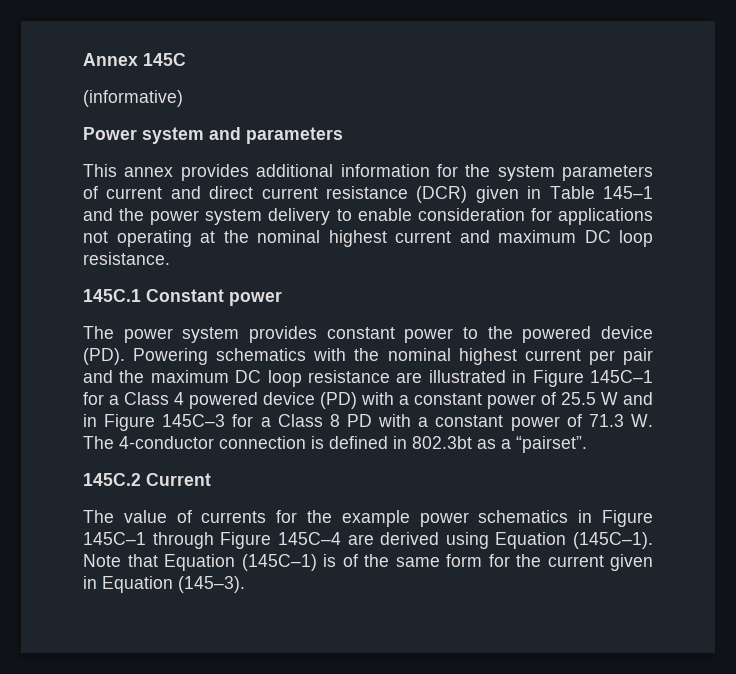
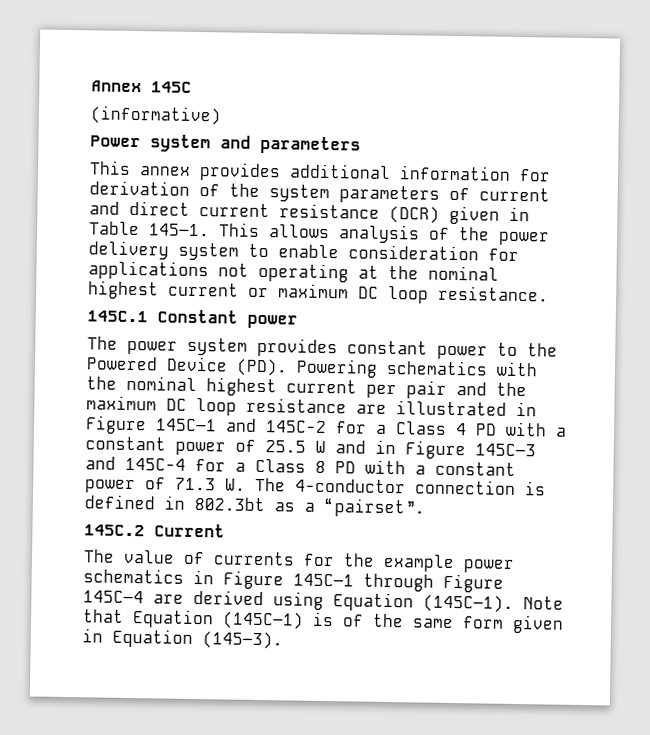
- This annex provides additional information for the system parameters of current and direct current resistance (DCR) given in Table 145–1 and the power system delivery to enable consideration for applications not operating at the nominal highest current and maximum DC loop resistance.
+ This annex provides additional information for derivation of the system parameters of current and direct current resistance (DCR) given in Table 145–1. This allows analysis of the power delivery system to enable consideration for applications not operating at the nominal highest current or maximum DC loop resistance.
- The power system provides constant power to the powered device (PD). Powering schematics with the nominal highest current per pair and the maximum DC loop resistance are illustrated in Figure 145C–1 for a Class 4 powered device (PD) with a constant power of 25.5 W and in Figure 145C–3 for a Class 8 PD with a constant power of 71.3 W. The 4-conductor connection is defined in 802.3bt as a “pairset”.
+ The power system provides constant power to the Powered Device (PD). Powering schematics with the nominal highest current per pair and the maximum DC loop resistance are illustrated in Figure 145C–1 and 145C-2 for a Class 4 PD with a constant power of 25.5 W and in Figure 145C–3 and 145C-4 for a Class 8 PD with a constant power of 71.3 W. The 4-conductor connection is defined in 802.3bt as a “pairset”.
- Note that Equation (145C–1) is of the same form for the current given in Equation (145–3).
+ Note that Equation (145C–1) is of the same form given in Equation (145–3).

